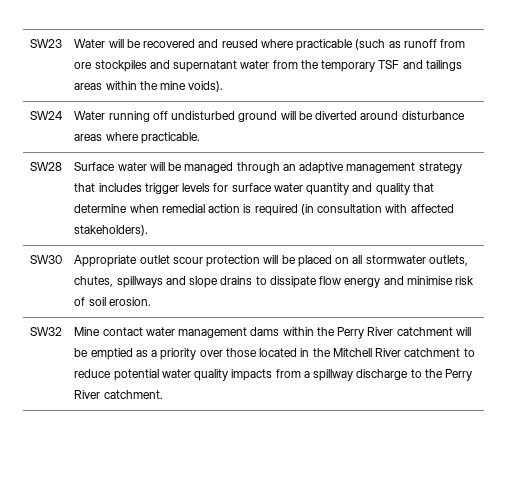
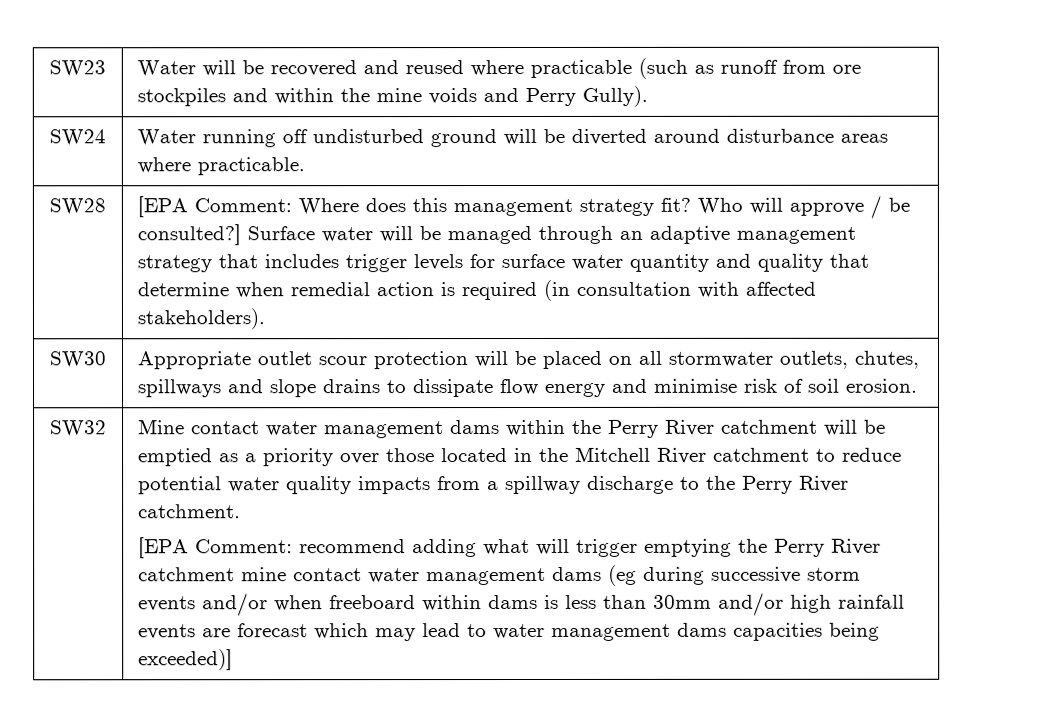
- SW23 | Water will be recovered and reused where practicable (such as runoff from ore stockpiles and supernatant water from the temporary TSF and tailings areas within the mine voids).
+ SW23 | Water will be recovered and reused where practicable (such as runoff from ore stockpiles and within the mine voids and Perry Gully).
+ [EPA Comment: Where does this management strategy fit? Who will approve / be consulted?]
+ [EPA Comment: recommend adding what will trigger emptying the Perry River catchment mine contact water management dams (eg during successive storm events and/or when freeboard within dams is less than 30mm and/or high rainfall events are forecast which may lead to water management dams capacities being exceeded)]

